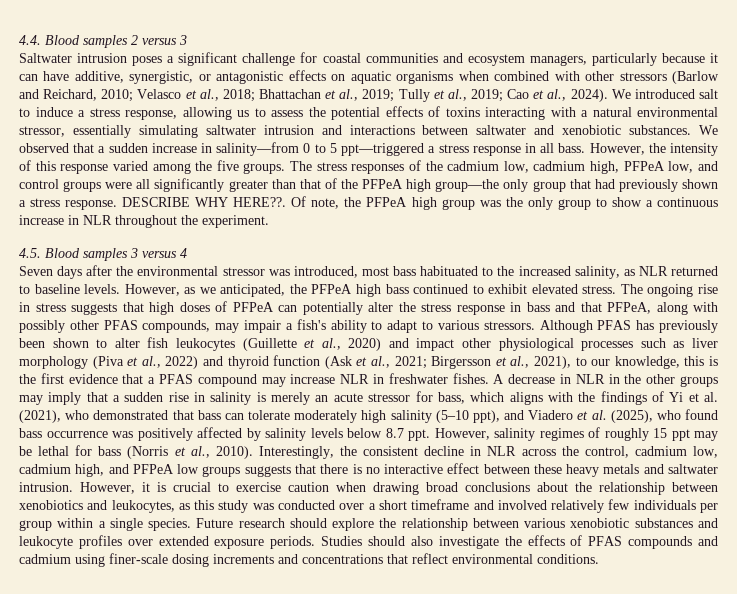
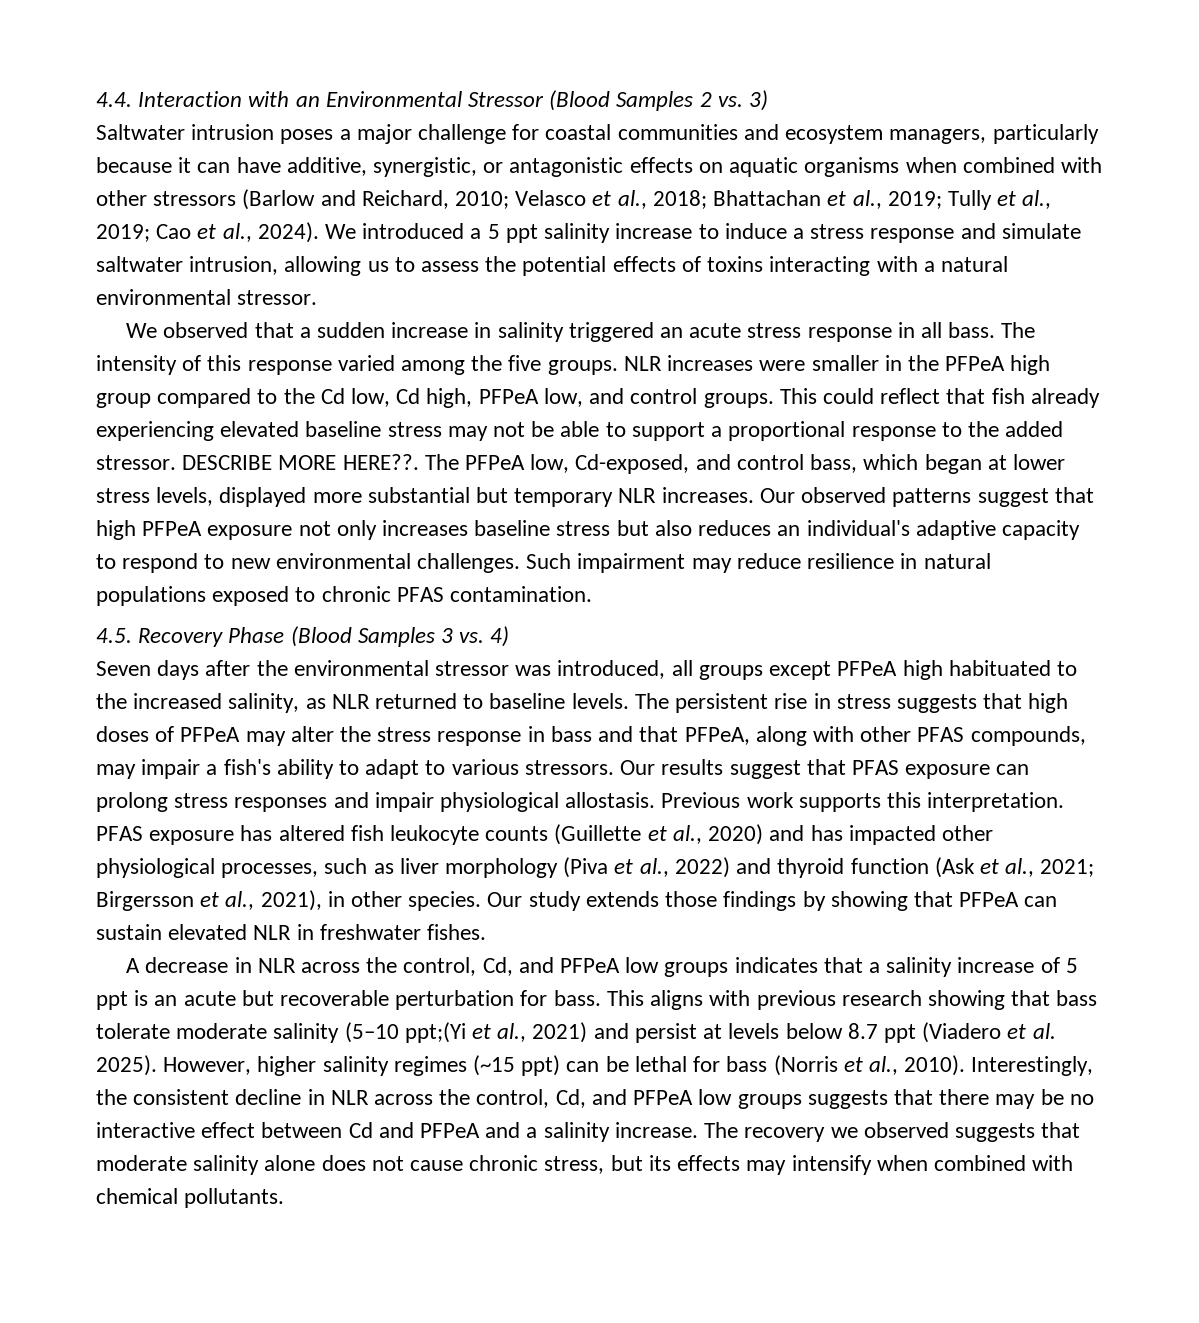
- 4.4. Blood samples 2 versus 3
+ 4.4. Interaction with an Environmental Stressor (Blood Samples 2 vs. 3)
- Saltwater intrusion poses a significant challenge for coastal communities and ecosystem managers, particularly because it can have additive, synergistic, or antagonistic effects on aquatic organisms when combined with other stressors (Barlow and Reichard, 2010; Velasco et al., 2018; Bhattachan et al., 2019; Tully et al., 2019; Cao et al., 2024).
+ Saltwater intrusion poses a major challenge for coastal communities and ecosystem managers, particularly because it can have additive, synergistic, or antagonistic effects on aquatic organisms when combined with other stressors (Barlow and Reichard, 2010; Velasco et al., 2018; Bhattachan et al., 2019; Tully et al., 2019; Cao et al., 2024).
- We introduced salt to induce a stress response, allowing us to assess the potential effects of toxins interacting with a natural environmental stressor, essentially simulating saltwater intrusion and interactions between saltwater and xenobiotic substances. We observed that a sudden increase in salinity—from 0 to 5 ppt—triggered a stress response in all bass.
+ We introduced a 5 ppt salinity increase to induce a stress response and simulate saltwater intrusion, allowing us to assess the potential effects of toxins interacting with a natural environmental stressor.
+ We observed that a sudden increase in salinity triggered an acute stress response in all bass.
- However, the intensity of this response varied among the five groups.
+ The intensity of this response varied among the five groups.
- The stress responses of the cadmium low, cadmium high, PFPeA low, and control groups were all significantly greater than that of the PFPeA high group—the only group that had previously shown a stress response. DESCRIBE WHY HERE??. Of note, the PFPeA high group was the only group to show a continuous increase in NLR throughout the experiment.
- 4.5. Blood samples 3 versus 4
+ NLR increases were smaller in the PFPeA high group compared to the Cd low, Cd high, PFPeA low, and control groups. This could reflect that fish already experiencing elevated baseline stress may not be able to support a proportional response to the added stressor. DESCRIBE MORE HERE??. The PFPeA low, Cd-exposed, and control bass, which began at lower stress levels, displayed more substantial but temporary NLR increases. Our observed patterns suggest that high PFPeA exposure not only increases baseline stress but also reduces an individual's adaptive capacity to respond to new environmental challenges. Such impairment may reduce resilience in natural populations exposed to chronic PFAS contamination.
+ 4.5. Recovery Phase (Blood Samples 3 vs. 4)
- Seven days after the environmental stressor was introduced, most bass habituated to the increased salinity, as NLR returned to baseline levels.
+ Seven days after the environmental stressor was introduced, all groups except PFPeA high habituated to the increased salinity, as NLR returned to baseline levels.
- However, as we anticipated, the PFPeA high bass continued to exhibit elevated stress. The ongoing rise in stress suggests that high doses of PFPeA can potentially alter the stress response in bass and that PFPeA, along with possibly other PFAS compounds, may impair a fish's ability to adapt to various stressors.
+ The persistent rise in stress suggests that high doses of PFPeA may alter the stress response in bass and that PFPeA, along with other PFAS compounds, may impair a fish's ability to adapt to various stressors.
- Although PFAS has previously been shown to alter fish leukocytes (Guillette et al., 2020) and impact other physiological processes such as liver morphology (Piva et al., 2022) and thyroid function (Ask et al., 2021; Birgersson et al., 2021), to our knowledge, this is the first evidence that a PFAS compound may increase NLR in freshwater fishes. A decrease in NLR in the other groups may imply that a sudden rise in salinity is merely an acute stressor for bass, which aligns with the findings of Yi et al. (2021), who demonstrated that bass can tolerate moderately high salinity (5–10 ppt), and Viadero et al. (2025), who found bass occurrence was positively affected by salinity levels below 8.7 ppt. However, salinity regimes of roughly 15 ppt may be lethal for bass (Norris et al., 2010).
+ Our results suggest that PFAS exposure can prolong stress responses and impair physiological allostasis. Previous work supports this interpretation. PFAS exposure has altered fish leukocyte counts (Guillette et al., 2020) and has impacted other physiological processes, such as liver morphology (Piva et al., 2022) and thyroid function (Ask et al., 2021; Birgersson et al., 2021), in other species. Our study extends those findings by showing that PFPeA can sustain elevated NLR in freshwater fishes.
+ A decrease in NLR across the control, Cd, and PFPeA low groups indicates that a salinity increase of 5 ppt is an acute but recoverable perturbation for bass. This aligns with previous research showing that bass tolerate moderate salinity (5–10 ppt;(Yi et al., 2021) and persist at levels below 8.7 ppt (Viadero et al. 2025). However, higher salinity regimes (~15 ppt) can be lethal for bass (Norris et al., 2010).
- Interestingly, the consistent decline in NLR across the control, cadmium low, cadmium high, and PFPeA low groups suggests that there is no interactive effect between these heavy metals and saltwater intrusion. However, it is crucial to exercise caution when drawing broad conclusions about the relationship between xenobiotics and leukocytes, as this study was conducted over a short timeframe and involved relatively few individuals per group within a single species. Future research should explore the relationship between various xenobiotic substances and leukocyte profiles over extended exposure periods. Studies should also investigate the effects of PFAS compounds and cadmium using finer-scale dosing increments and concentrations that reflect environmental conditions.
+ Interestingly, the consistent decline in NLR across the control, Cd, and PFPeA low groups suggests that there may be no interactive effect between Cd and PFPeA and a salinity increase. The recovery we observed suggests that moderate salinity alone does not cause chronic stress, but its effects may intensify when combined with chemical pollutants.

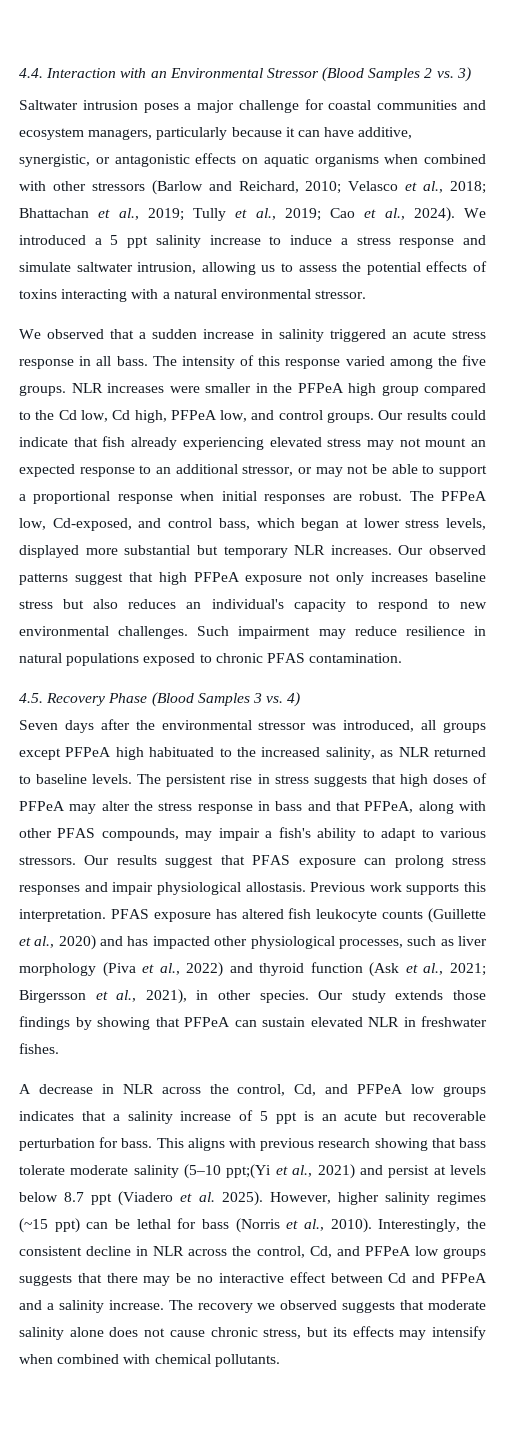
- This could reflect that fish already experiencing elevated baseline stress may not be able to support a proportional response to the added stressor. DESCRIBE MORE HERE??.
+ Our results could indicate that fish already experiencing elevated stress may not mount an expected response to an additional stressor, or may not be able to support a proportional response when initial responses are robust.
- Our observed patterns suggest that high PFPeA exposure not only increases baseline stress but also reduces an individual's adaptive capacity to respond to new environmental challenges.
+ Our observed patterns suggest that high PFPeA exposure not only increases baseline stress but also reduces an individual's capacity to respond to new environmental challenges.

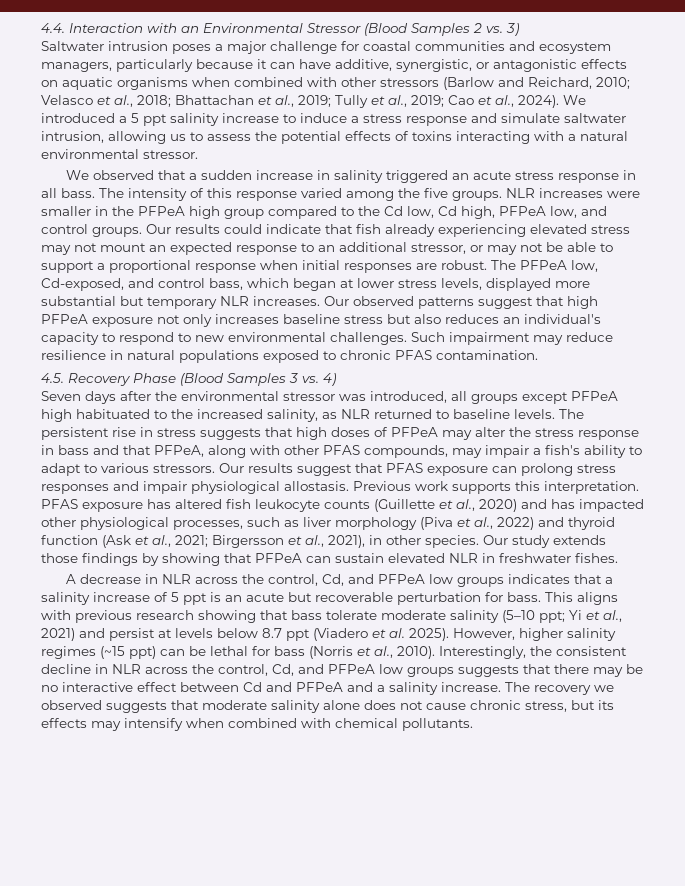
- This aligns with previous research showing that bass tolerate moderate salinity (5–10 ppt;(Yi et al., 2021) and persist at levels below 8.7 ppt (Viadero et al. 2025).
+ This aligns with previous research showing that bass tolerate moderate salinity (5–10 ppt; Yi et al., 2021) and persist at levels below 8.7 ppt (Viadero et al. 2025).

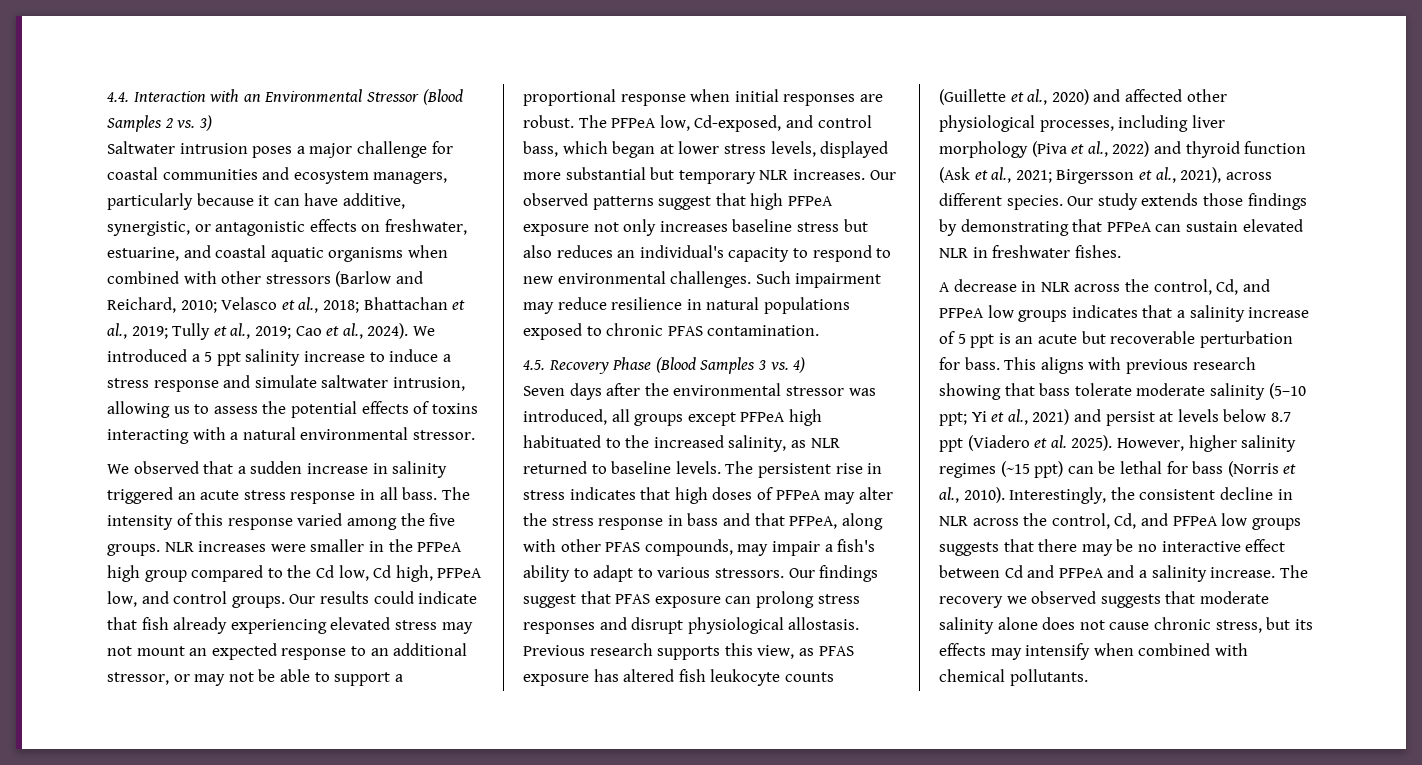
- Saltwater intrusion poses a major challenge for coastal communities and ecosystem managers, particularly because it can have additive, synergistic, or antagonistic effects on aquatic organisms when combined with other stressors (Barlow and Reichard, 2010; Velasco et al., 2018; Bhattachan et al., 2019; Tully et al., 2019; Cao et al., 2024).
+ Saltwater intrusion poses a major challenge for coastal communities and ecosystem managers, particularly because it can have additive, synergistic, or antagonistic effects on freshwater, estuarine, and coastal aquatic organisms when combined with other stressors (Barlow and Reichard, 2010; Velasco et al., 2018; Bhattachan et al., 2019; Tully et al., 2019; Cao et al., 2024).
- The persistent rise in stress suggests that high doses of PFPeA may alter the stress response in bass and that PFPeA, along with other PFAS compounds, may impair a fish's ability to adapt to various stressors.
+ The persistent rise in stress indicates that high doses of PFPeA may alter the stress response in bass and that PFPeA, along with other PFAS compounds, may impair a fish's ability to adapt to various stressors.
- Our results suggest that PFAS exposure can prolong stress responses and impair physiological allostasis.
+ Our findings suggest that PFAS exposure can prolong stress responses and disrupt physiological allostasis.
- Previous work supports this interpretation. PFAS exposure has altered fish leukocyte counts (Guillette et al., 2020) and has impacted other physiological processes, such as liver morphology (Piva et al., 2022) and thyroid function (Ask et al., 2021; Birgersson et al., 2021), in other species.
+ Previous research supports this view, as PFAS exposure has altered fish leukocyte counts (Guillette et al., 2020) and affected other physiological processes, including liver morphology (Piva et al., 2022) and thyroid function (Ask et al., 2021; Birgersson et al., 2021), across different species.
- Our study extends those findings by showing that PFPeA can sustain elevated NLR in freshwater fishes.
+ Our study extends those findings by demonstrating that PFPeA can sustain elevated NLR in freshwater fishes.

